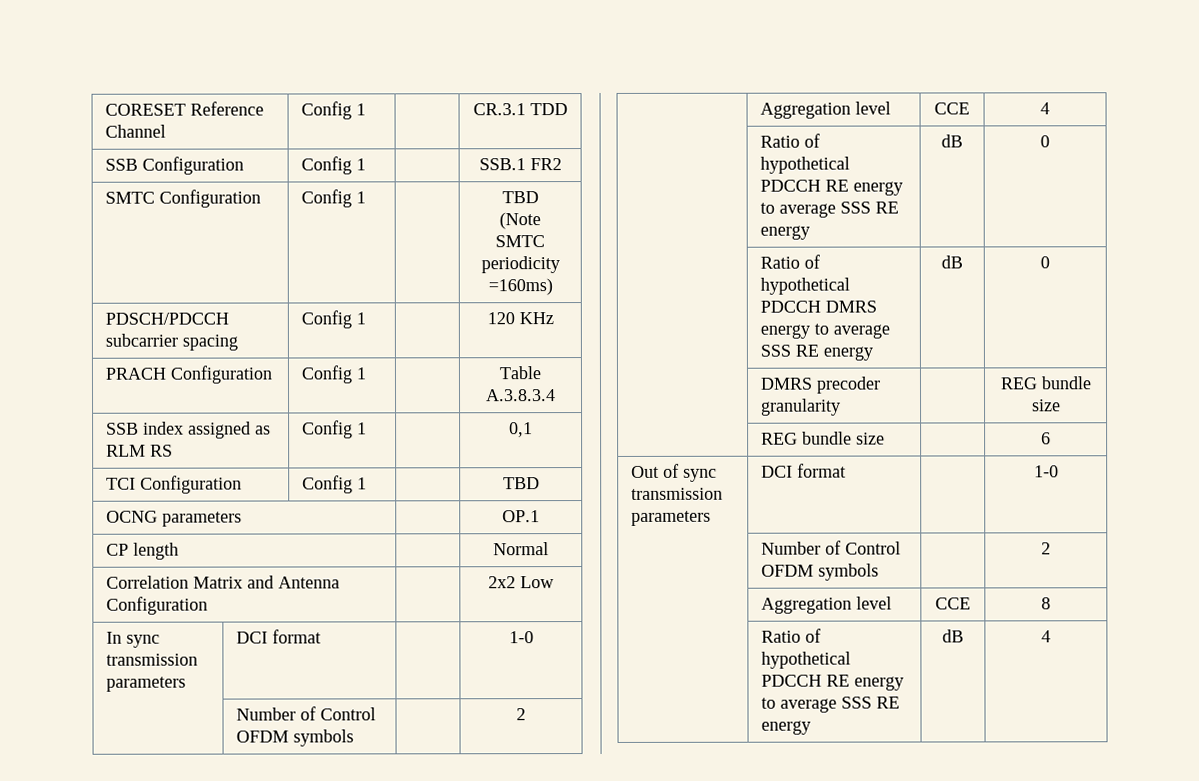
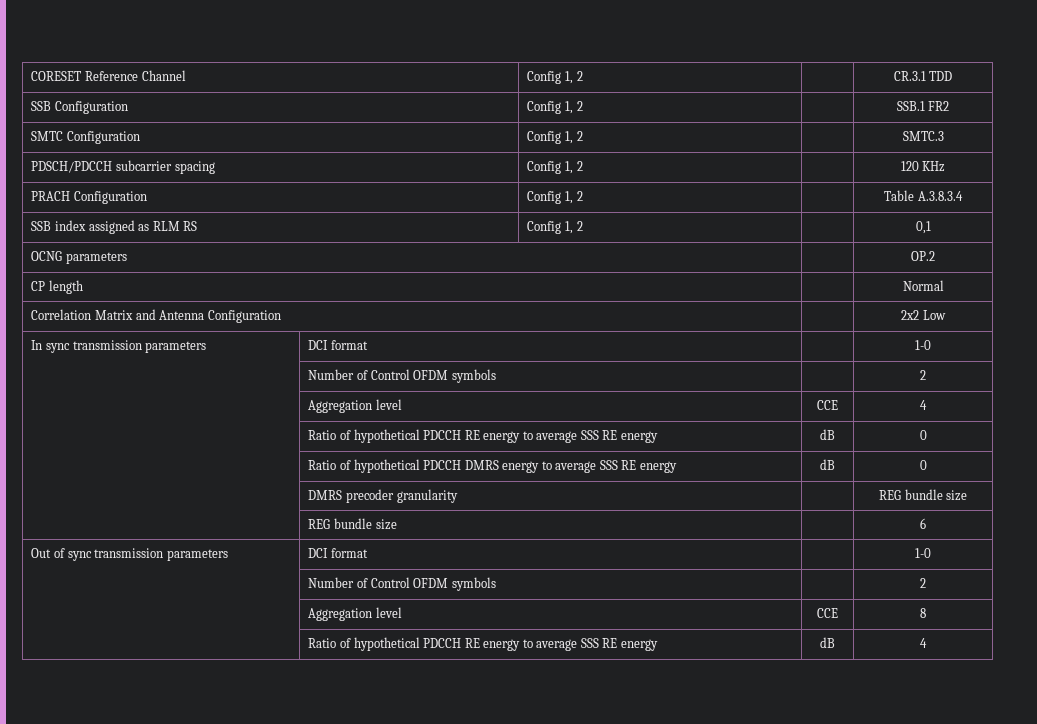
- CORESET Reference Channel | Config 1 | | CR.3.1 TDD
+ CORESET Reference Channel | Config 1, 2 | | CR.3.1 TDD
- SSB Configuration | Config 1 | | SSB.1 FR2
+ SSB Configuration | Config 1, 2 | | SSB.1 FR2
- SMTC Configuration | Config 1 | | TBD
- (Note SMTC periodicity =160ms)
+ SMTC Configuration | Config 1, 2 | | SMTC.3
- PDSCH/PDCCH subcarrier spacing | Config 1 | | 120 KHz
+ PDSCH/PDCCH subcarrier spacing | Config 1, 2 | | 120 KHz
- PRACH Configuration | Config 1 | | Table A.3.8.3.4
+ PRACH Configuration | Config 1, 2 | | Table A.3.8.3.4
- SSB index assigned as RLM RS | Config 1 | | 0,1
+ SSB index assigned as RLM RS | Config 1, 2 | | 0,1
- TCI Configuration | Config 1 | | TBD
- OCNG parameters | | OP.1
+ OCNG parameters | | OP.2

